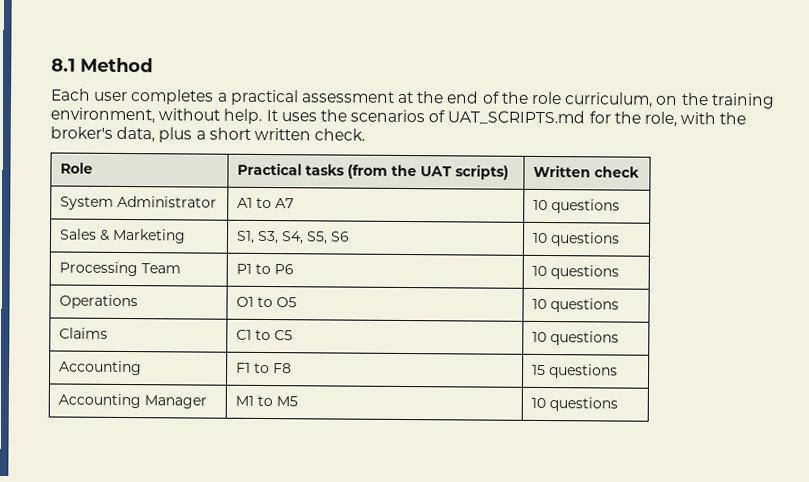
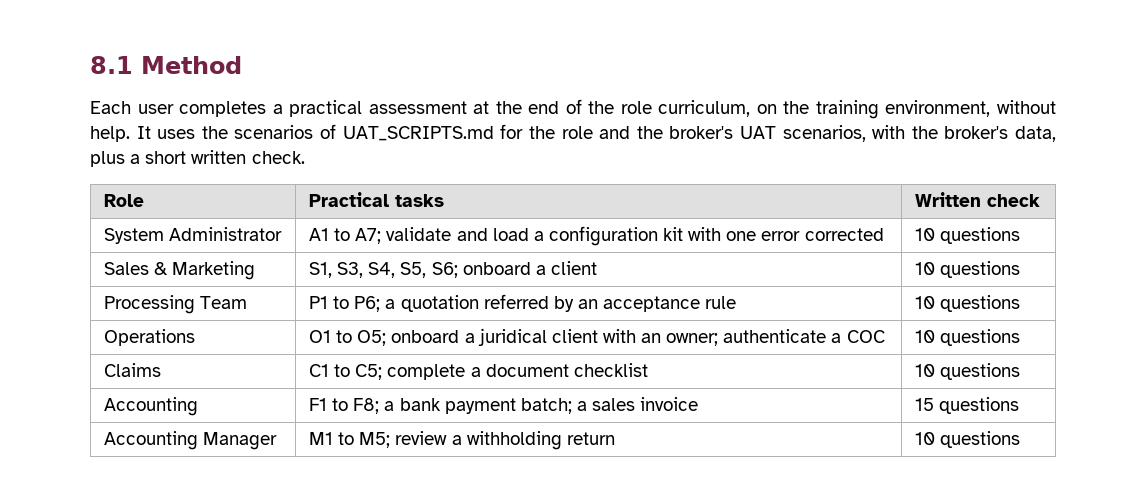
- It uses the scenarios of UAT_SCRIPTS.md for the role, with the broker's data, plus a short written check.
+ It uses the scenarios of UAT_SCRIPTS.md for the role and the broker's UAT scenarios, with the broker's data, plus a short written check.
- Role | Practical tasks (from the UAT scripts) | Written check
+ Role | Practical tasks | Written check
- System Administrator | A1 to A7 | 10 questions
+ System Administrator | A1 to A7; validate and load a configuration kit with one error corrected | 10 questions
- Sales & Marketing | S1, S3, S4, S5, S6 | 10 questions
+ Sales & Marketing | S1, S3, S4, S5, S6; onboard a client | 10 questions
- Processing Team | P1 to P6 | 10 questions
+ Processing Team | P1 to P6; a quotation referred by an acceptance rule | 10 questions
- Operations | O1 to O5 | 10 questions
+ Operations | O1 to O5; onboard a juridical client with an owner; authenticate a COC | 10 questions
- Claims | C1 to C5 | 10 questions
+ Claims | C1 to C5; complete a document checklist | 10 questions
- Accounting | F1 to F8 | 15 questions
+ Accounting | F1 to F8; a bank payment batch; a sales invoice | 15 questions
- Accounting Manager | M1 to M5 | 10 questions
+ Accounting Manager | M1 to M5; review a withholding return | 10 questions

